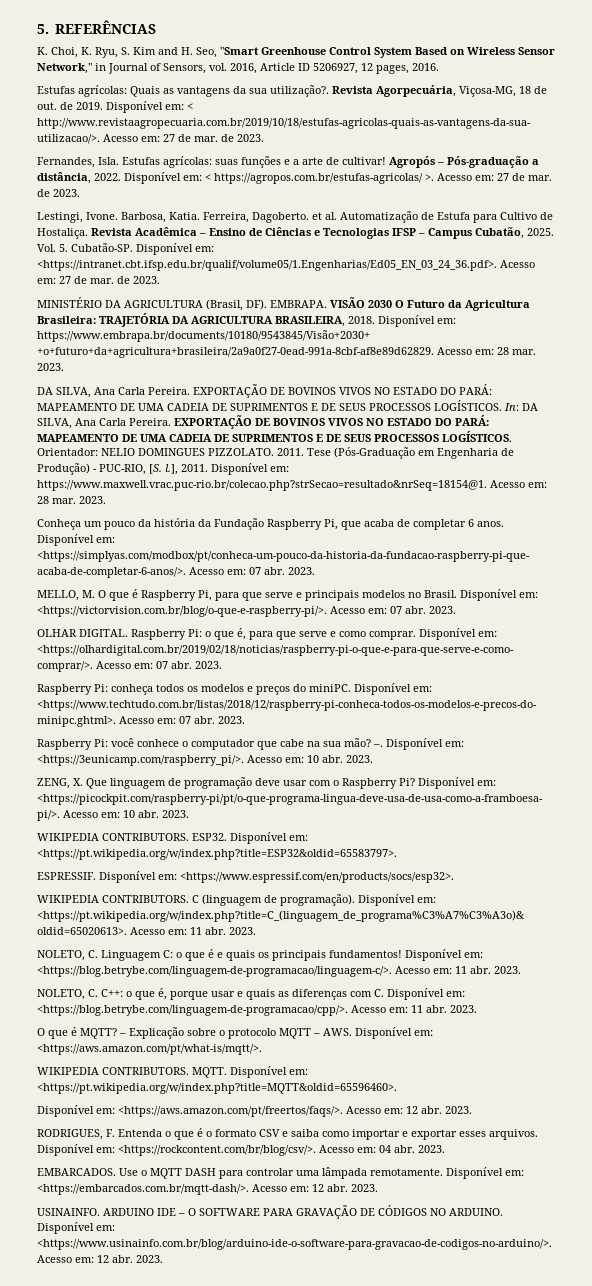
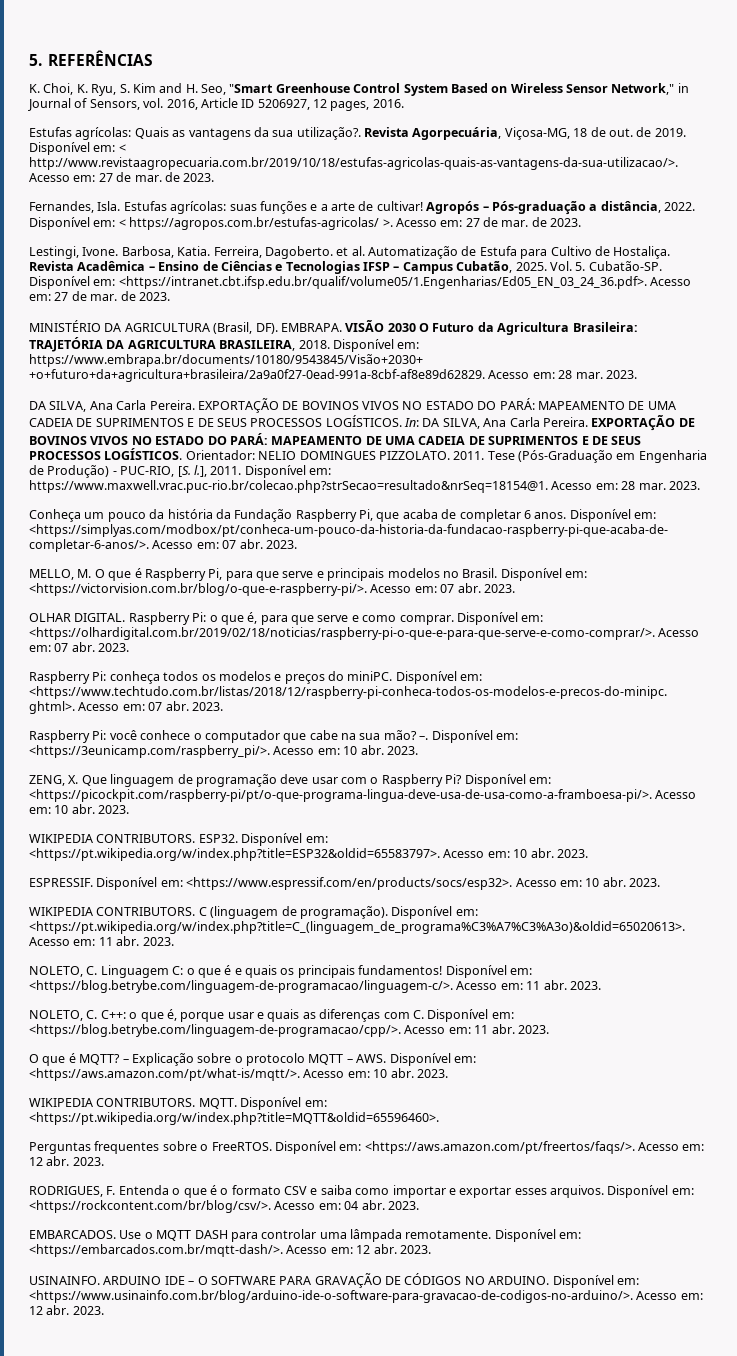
- Disponível em: <https://pt.wikipedia.org/w/index.php?title=ESP32&oldid=65583797>.
+ Disponível em: <https://pt.wikipedia.org/w/index.php?title=ESP32&oldid=65583797>. Acesso em: 10 abr. 2023.
- Disponível em: <https://www.espressif.com/en/products/socs/esp32>.
+ Disponível em: <https://www.espressif.com/en/products/socs/esp32>. Acesso em: 10 abr. 2023.
- – Explicação sobre o protocolo MQTT – AWS. Disponível em: <https://aws.amazon.com/pt/what-is/mqtt/>.
+ – Explicação sobre o protocolo MQTT – AWS. Disponível em: <https://aws.amazon.com/pt/what-is/mqtt/>. Acesso em: 10 abr. 2023.
+ Perguntas frequentes sobre o FreeRTOS.

